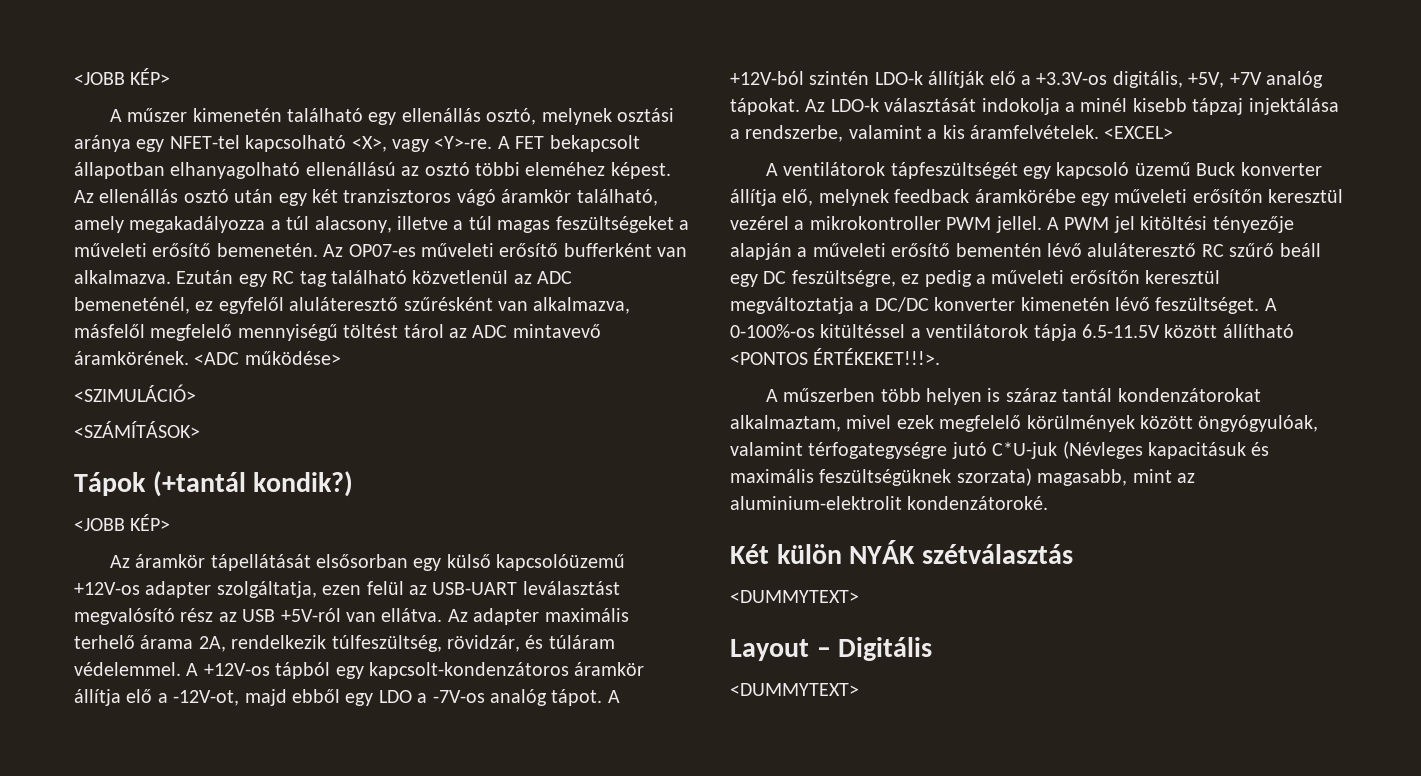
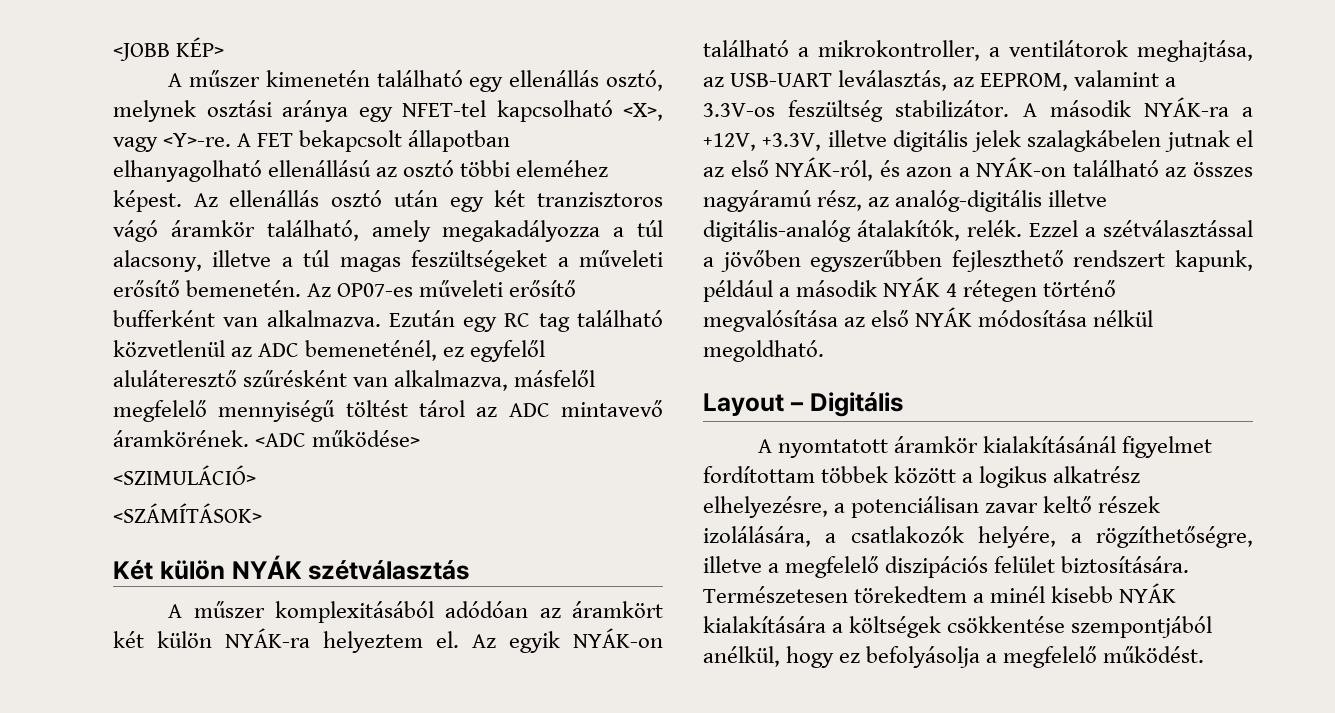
- Tápok (+tantál kondik?)
- <JOBB KÉP>
- Az áramkör tápellátását elsősorban egy külső kapcsolóüzemű +12V-os adapter szolgáltatja, ezen felül az USB-UART leválasztást megvalósító rész az USB +5V-ról van ellátva. Az adapter maximális terhelő árama 2A, rendelkezik túlfeszültség, rövidzár, és túláram védelemmel. A +12V-os tápból egy kapcsolt-kondenzátoros áramkör állítja elő a -12V-ot, majd ebből egy LDO a -7V-os analóg tápot. A +12V-ból szintén LDO-k állítják elő a +3.3V-os digitális, +5V, +7V analóg tápokat. Az LDO-k választását indokolja a minél kisebb tápzaj injektálása a rendszerbe, valamint a kis áramfelvételek. <EXCEL>
- A ventilátorok tápfeszültségét egy kapcsoló üzemű Buck konverter állítja elő, melynek feedback áramkörébe egy műveleti erősítőn keresztül vezérel a mikrokontroller PWM jellel. A PWM jel kitöltési tényezője alapján a műveleti erősítő bementén lévő aluláteresztő RC szűrő beáll egy DC feszültségre, ez pedig a műveleti erősítőn keresztül megváltoztatja a DC/DC konverter kimenetén lévő feszültséget. A 0-100%-os kitültéssel a ventilátorok tápja 6.5-11.5V között állítható <PONTOS ÉRTÉKEKET!!!>.
- A műszerben több helyen is száraz tantál kondenzátorokat alkalmaztam, mivel ezek megfelelő körülmények között öngyógyulóak, valamint térfogategységre jutó C*U-juk (Névleges kapacitásuk és maximális feszültségüknek szorzata) magasabb, mint az aluminium-elektrolit kondenzátoroké.
  Két külön NYÁK szétválasztás
- <DUMMYTEXT>
+ A műszer komplexitásából adódóan az áramkört két külön NYÁK-ra helyeztem el. Az egyik NYÁK-on található a mikrokontroller, a ventilátorok meghajtása, az USB-UART leválasztás, az EEPROM, valamint a 3.3V-os feszültség stabilizátor. A második NYÁK-ra a +12V, +3.3V, illetve digitális jelek szalagkábelen jutnak el az első NYÁK-ról, és azon a NYÁK-on található az összes nagyáramú rész, az analóg-digitális illetve digitális-analóg átalakítók, relék. Ezzel a szétválasztással a jövőben egyszerűbben fejleszthető rendszert kapunk, például a második NYÁK 4 rétegen történő megvalósítása az első NYÁK módosítása nélkül megoldható.
  Layout – Digitális
- <DUMMYTEXT>
+ A nyomtatott áramkör kialakításánál figyelmet fordítottam többek között a logikus alkatrész elhelyezésre, a potenciálisan zavar keltő részek izolálására, a csatlakozók helyére, a rögzíthetőségre, illetve a megfelelő diszipációs felület biztosítására. Természetesen törekedtem a minél kisebb NYÁK kialakítására a költségek csökkentése szempontjából anélkül, hogy ez befolyásolja a megfelelő működést.

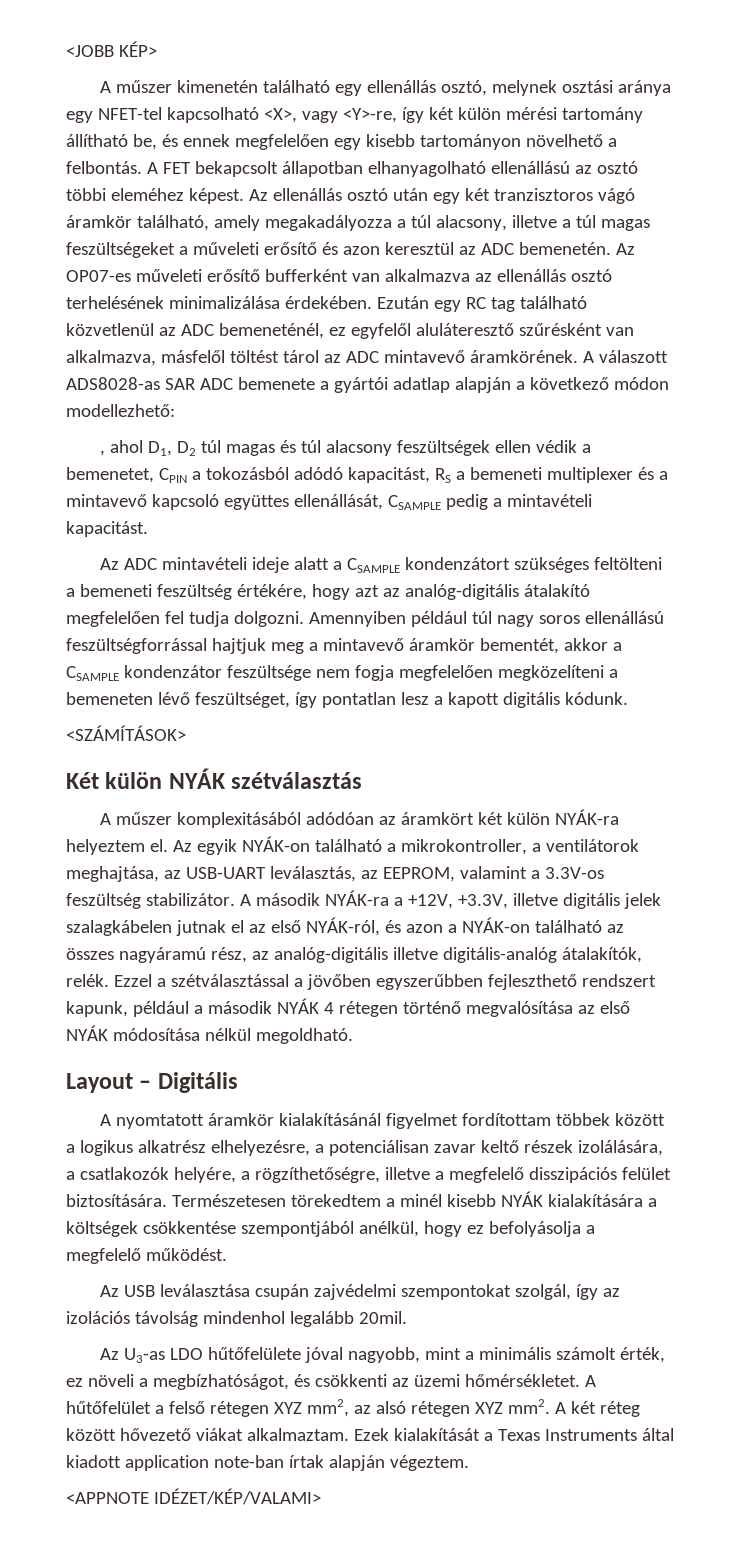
- A műszer kimenetén található egy ellenállás osztó, melynek osztási aránya egy NFET-tel kapcsolható <X>, vagy <Y>-re.
+ A műszer kimenetén található egy ellenállás osztó, melynek osztási aránya egy NFET-tel kapcsolható <X>, vagy <Y>-re, így két külön mérési tartomány állítható be, és ennek megfelelően egy kisebb tartományon növelhető a felbontás.
- Az ellenállás osztó után egy két tranzisztoros vágó áramkör található, amely megakadályozza a túl alacsony, illetve a túl magas feszültségeket a műveleti erősítő bemenetén.
+ Az ellenállás osztó után egy két tranzisztoros vágó áramkör található, amely megakadályozza a túl alacsony, illetve a túl magas feszültségeket a műveleti erősítő és azon keresztül az ADC bemenetén.
- Az OP07-es műveleti erősítő bufferként van alkalmazva.
+ Az OP07-es műveleti erősítő bufferként van alkalmazva az ellenállás osztó terhelésének minimalizálása érdekében.
- Ezután egy RC tag található közvetlenül az ADC bemeneténél, ez egyfelől aluláteresztő szűrésként van alkalmazva, másfelől megfelelő mennyiségű töltést tárol az ADC mintavevő áramkörének.
+ Ezután egy RC tag található közvetlenül az ADC bemeneténél, ez egyfelől aluláteresztő szűrésként van alkalmazva, másfelől töltést tárol az ADC mintavevő áramkörének.
- <ADC működése>
- <SZIMULÁCIÓ>
+ A válaszott ADS8028-as SAR ADC bemenete a gyártói adatlap alapján a következő módon modellezhető:
+ , ahol D1, D2 túl magas és túl alacsony feszültségek ellen védik a bemenetet, CPIN a tokozásból adódó kapacitást, RS a bemeneti multiplexer és a mintavevő kapcsoló együttes ellenállását, CSAMPLE pedig a mintavételi kapacitást.
+ Az ADC mintavételi ideje alatt a CSAMPLE kondenzátort szükséges feltölteni a bemeneti feszültség értékére, hogy azt az analóg-digitális átalakító megfelelően fel tudja dolgozni. Amennyiben például túl nagy soros ellenállású feszültségforrással hajtjuk meg a mintavevő áramkör bementét, akkor a CSAMPLE kondenzátor feszültsége nem fogja megfelelően megközelíteni a bemeneten lévő feszültséget, így pontatlan lesz a kapott digitális kódunk.
- A nyomtatott áramkör kialakításánál figyelmet fordítottam többek között a logikus alkatrész elhelyezésre, a potenciálisan zavar keltő részek izolálására, a csatlakozók helyére, a rögzíthetőségre, illetve a megfelelő diszipációs felület biztosítására.
+ A nyomtatott áramkör kialakításánál figyelmet fordítottam többek között a logikus alkatrész elhelyezésre, a potenciálisan zavar keltő részek izolálására, a csatlakozók helyére, a rögzíthetőségre, illetve a megfelelő disszipációs felület biztosítására.
+ Az USB leválasztása csupán zajvédelmi szempontokat szolgál, így az izolációs távolság mindenhol legalább 20mil.
+ Az U3-as LDO hűtőfelülete jóval nagyobb, mint a minimális számolt érték, ez növeli a megbízhatóságot, és csökkenti az üzemi hőmérsékletet. A hűtőfelület a felső rétegen XYZ mm2, az alsó rétegen XYZ mm2. A két réteg között hővezető viákat alkalmaztam. Ezek kialakítását a Texas Instruments által kiadott application note-ban írtak alapján végeztem.
+ <APPNOTE IDÉZET/KÉP/VALAMI>

